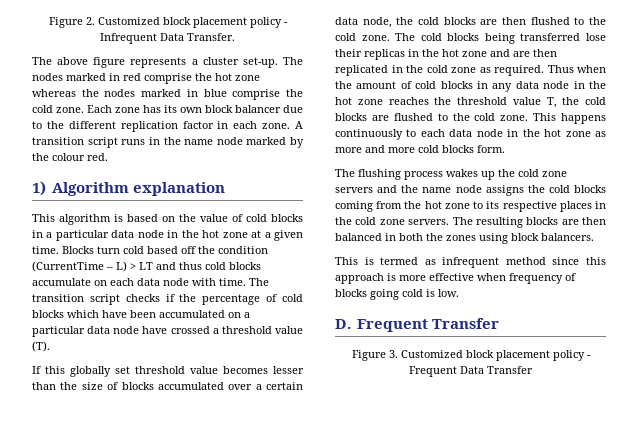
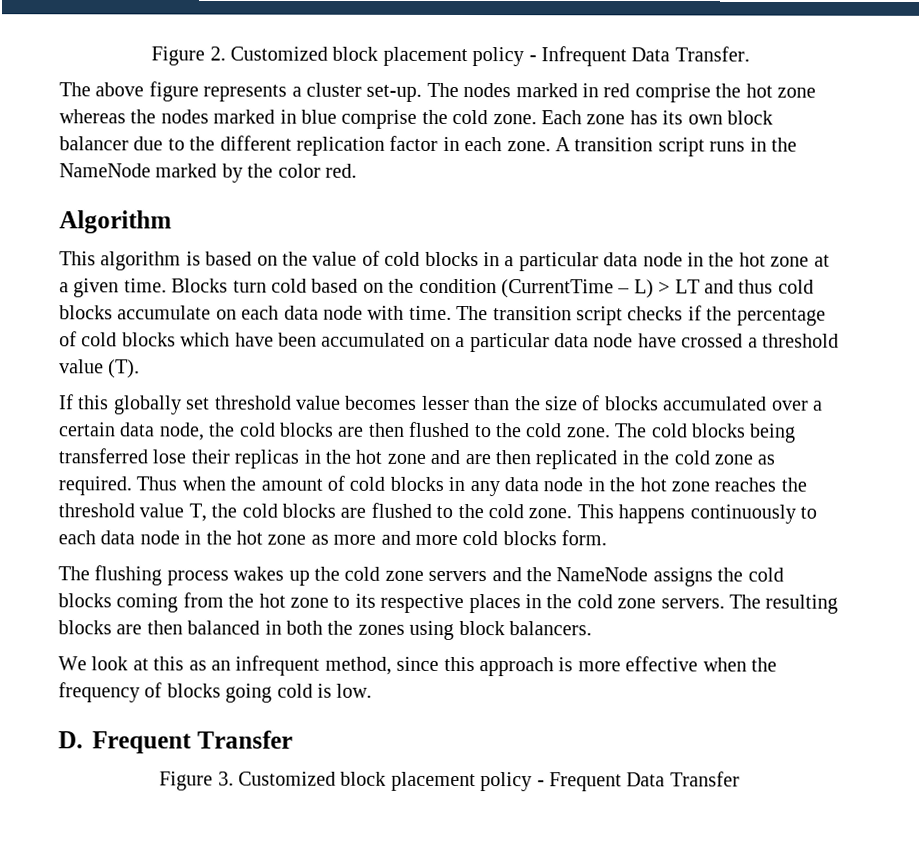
- A transition script runs in the name node marked by the colour red.
+ A transition script runs in the NameNode marked by the color red.
- 1) Algorithm explanation
+ Algorithm
- Blocks turn cold based off the condition (CurrentTime – L) > LT and thus cold blocks accumulate on each data node with time.
+ Blocks turn cold based on the condition (CurrentTime – L) > LT and thus cold blocks accumulate on each data node with time.
- The flushing process wakes up the cold zone servers and the name node assigns the cold blocks coming from the hot zone to its respective places in the cold zone servers.
+ The flushing process wakes up the cold zone servers and the NameNode assigns the cold blocks coming from the hot zone to its respective places in the cold zone servers.
- This is termed as infrequent method since this approach is more effective when frequency of blocks going cold is low.
+ We look at this as an infrequent method, since this approach is more effective when the frequency of blocks going cold is low.

